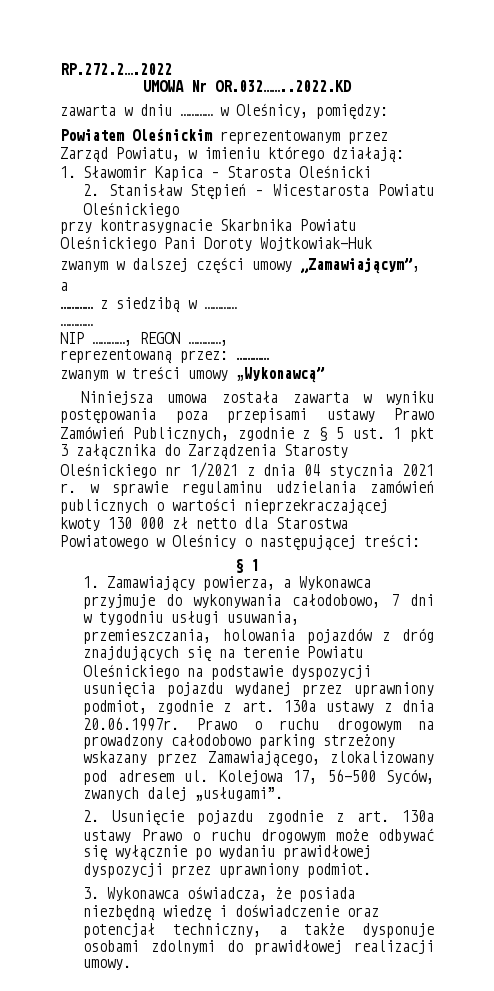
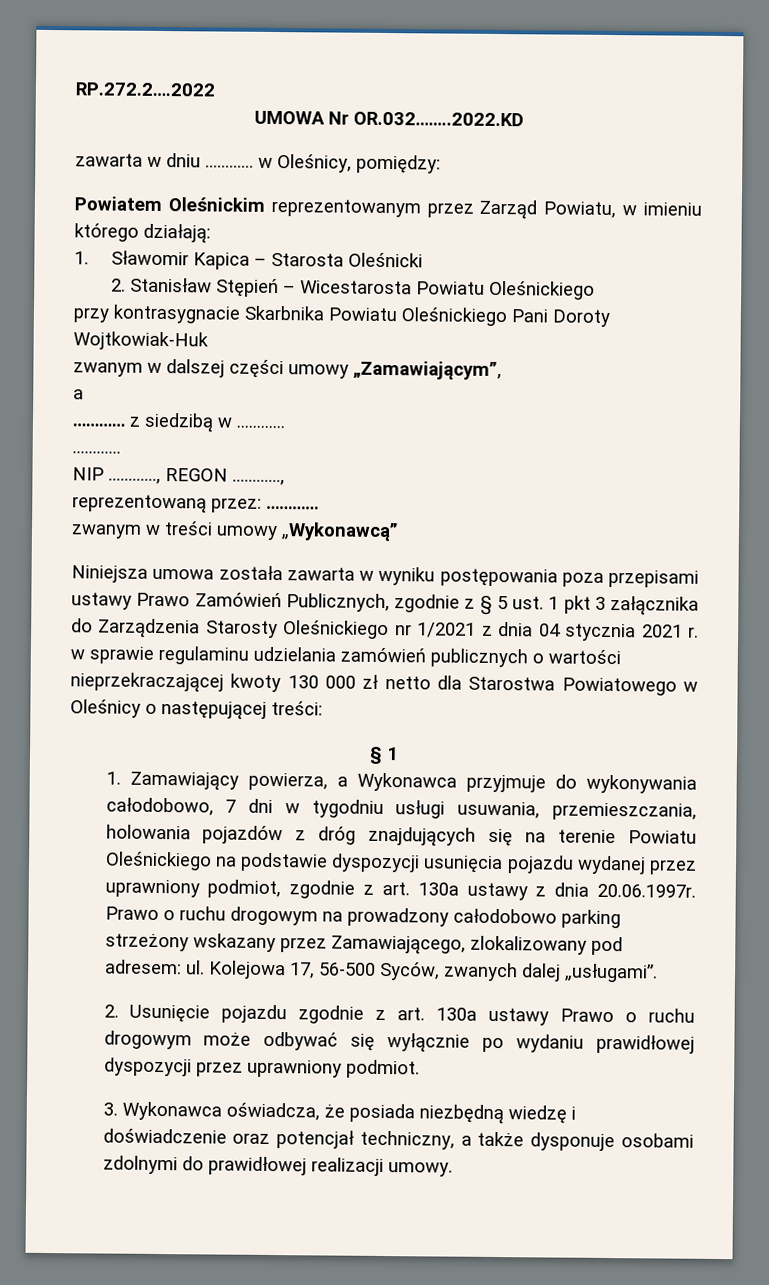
- 1. Zamawiający powierza, a Wykonawca przyjmuje do wykonywania całodobowo, 7 dni w tygodniu usługi usuwania, przemieszczania, holowania pojazdów z dróg znajdujących się na terenie Powiatu Oleśnickiego na podstawie dyspozycji usunięcia pojazdu wydanej przez uprawniony podmiot, zgodnie z art. 130a ustawy z dnia 20.06.1997r. Prawo o ruchu drogowym na prowadzony całodobowo parking strzeżony wskazany przez Zamawiającego, zlokalizowany pod adresem ul.
+ 1. Zamawiający powierza, a Wykonawca przyjmuje do wykonywania całodobowo, 7 dni w tygodniu usługi usuwania, przemieszczania, holowania pojazdów z dróg znajdujących się na terenie Powiatu Oleśnickiego na podstawie dyspozycji usunięcia pojazdu wydanej przez uprawniony podmiot, zgodnie z art. 130a ustawy z dnia 20.06.1997r. Prawo o ruchu drogowym na prowadzony całodobowo parking strzeżony wskazany przez Zamawiającego, zlokalizowany pod adresem: ul.

